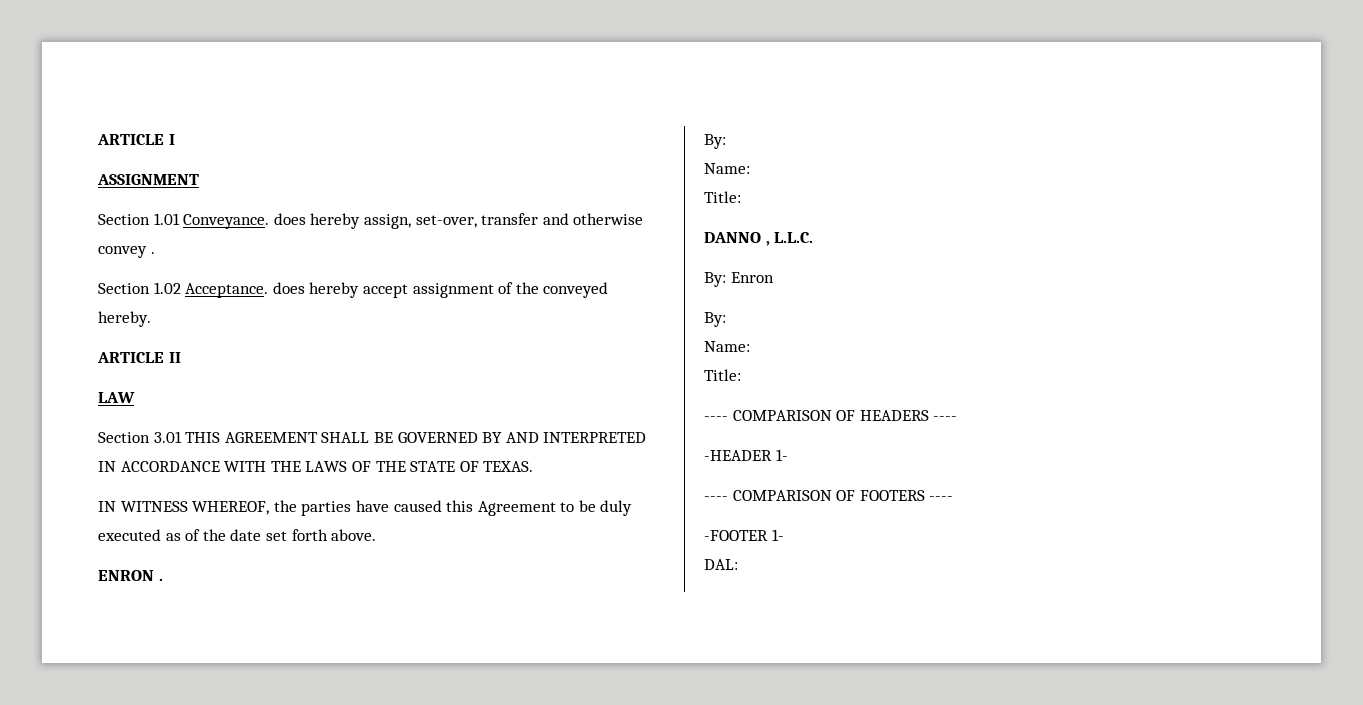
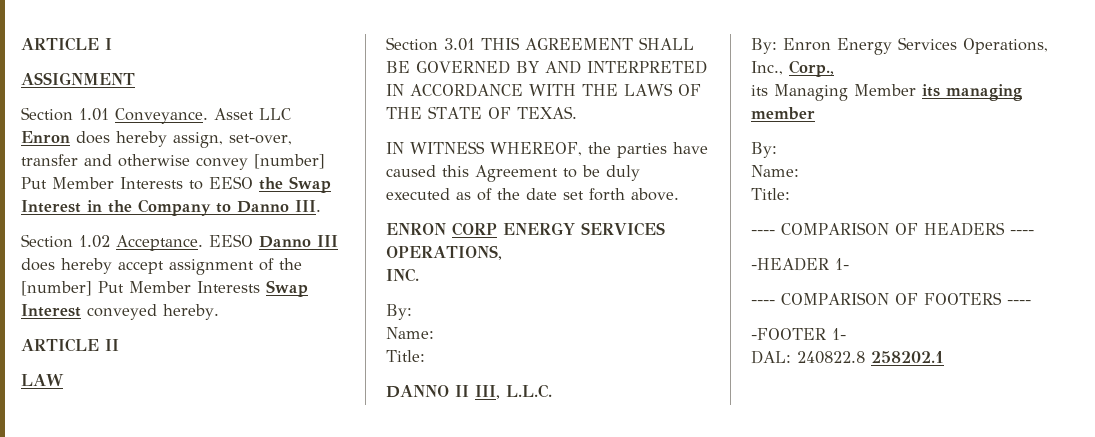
- Section 1.01 Conveyance. does hereby assign, set-over, transfer and otherwise convey .
+ Section 1.01 Conveyance. Asset LLC Enron does hereby assign, set-over, transfer and otherwise convey [number] Put Member Interests to EESO the Swap Interest in the Company to Danno III.
- Section 1.02 Acceptance. does hereby accept assignment of the conveyed hereby.
+ Section 1.02 Acceptance. EESO Danno III does hereby accept assignment of the [number] Put Member Interests Swap Interest conveyed hereby.
- ENRON .
+ ENRON CORP ENERGY SERVICES OPERATIONS,
+ INC.
- DANNO , L.L.C.
+ DANNO II III, L.L.C.
- By: Enron
+ By: Enron Energy Services Operations, Inc., Corp.,
+ its Managing Member its managing member
- DAL:
+ DAL: 240822.8 258202.1

